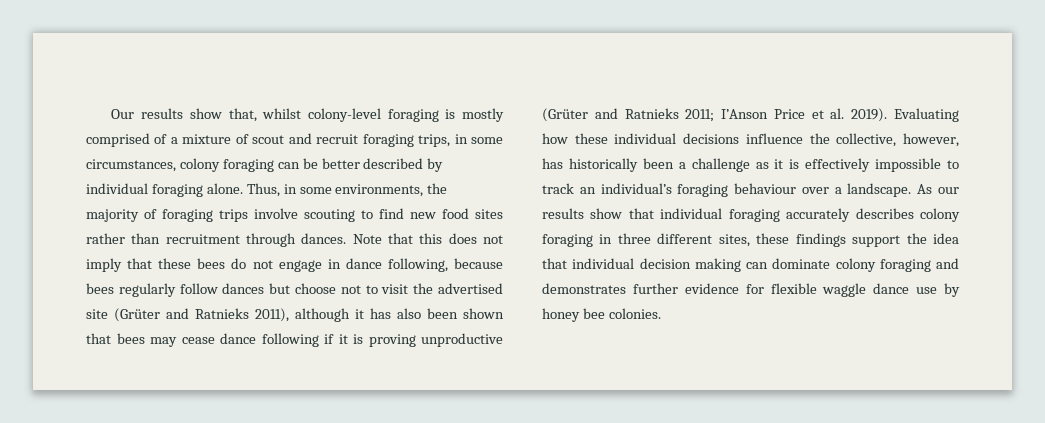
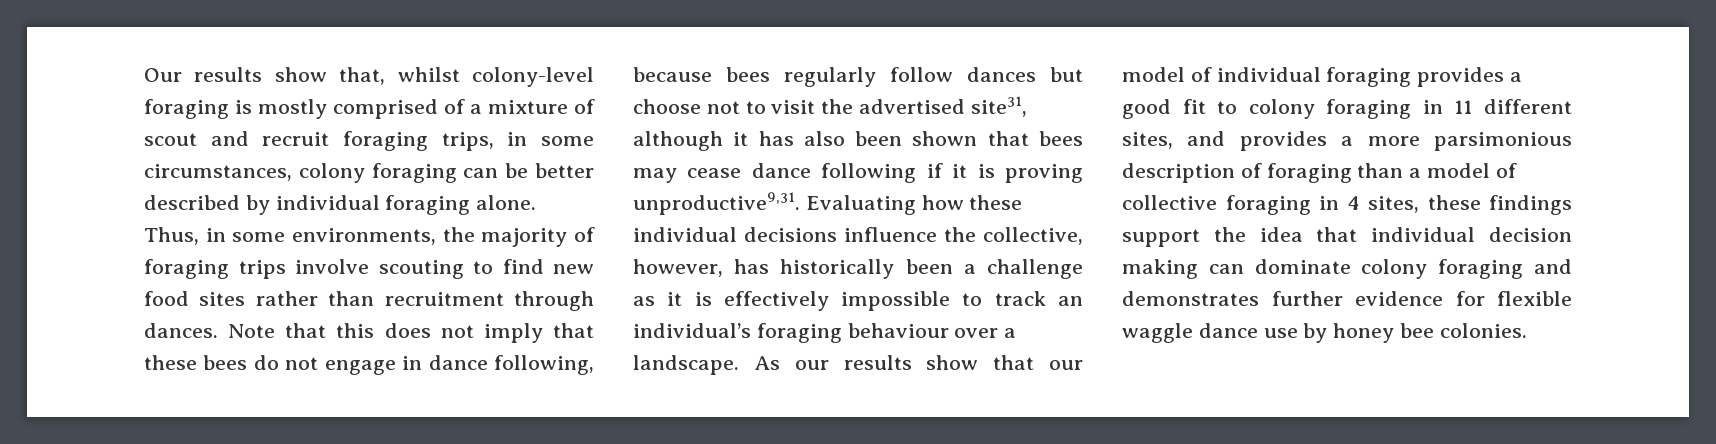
- Note that this does not imply that these bees do not engage in dance following, because bees regularly follow dances but choose not to visit the advertised site (Grüter and Ratnieks 2011), although it has also been shown that bees may cease dance following if it is proving unproductive (Grüter and Ratnieks 2011; I’Anson Price et al. 2019).
+ Note that this does not imply that these bees do not engage in dance following, because bees regularly follow dances but choose not to visit the advertised site31, although it has also been shown that bees may cease dance following if it is proving unproductive9,31.
- As our results show that individual foraging accurately describes colony foraging in three different sites, these findings support the idea that individual decision making can dominate colony foraging and demonstrates further evidence for flexible waggle dance use by honey bee colonies.
+ As our results show that our model of individual foraging provides a good fit to colony foraging in 11 different sites, and provides a more parsimonious description of foraging than a model of collective foraging in 4 sites, these findings support the idea that individual decision making can dominate colony foraging and demonstrates further evidence for flexible waggle dance use by honey bee colonies.

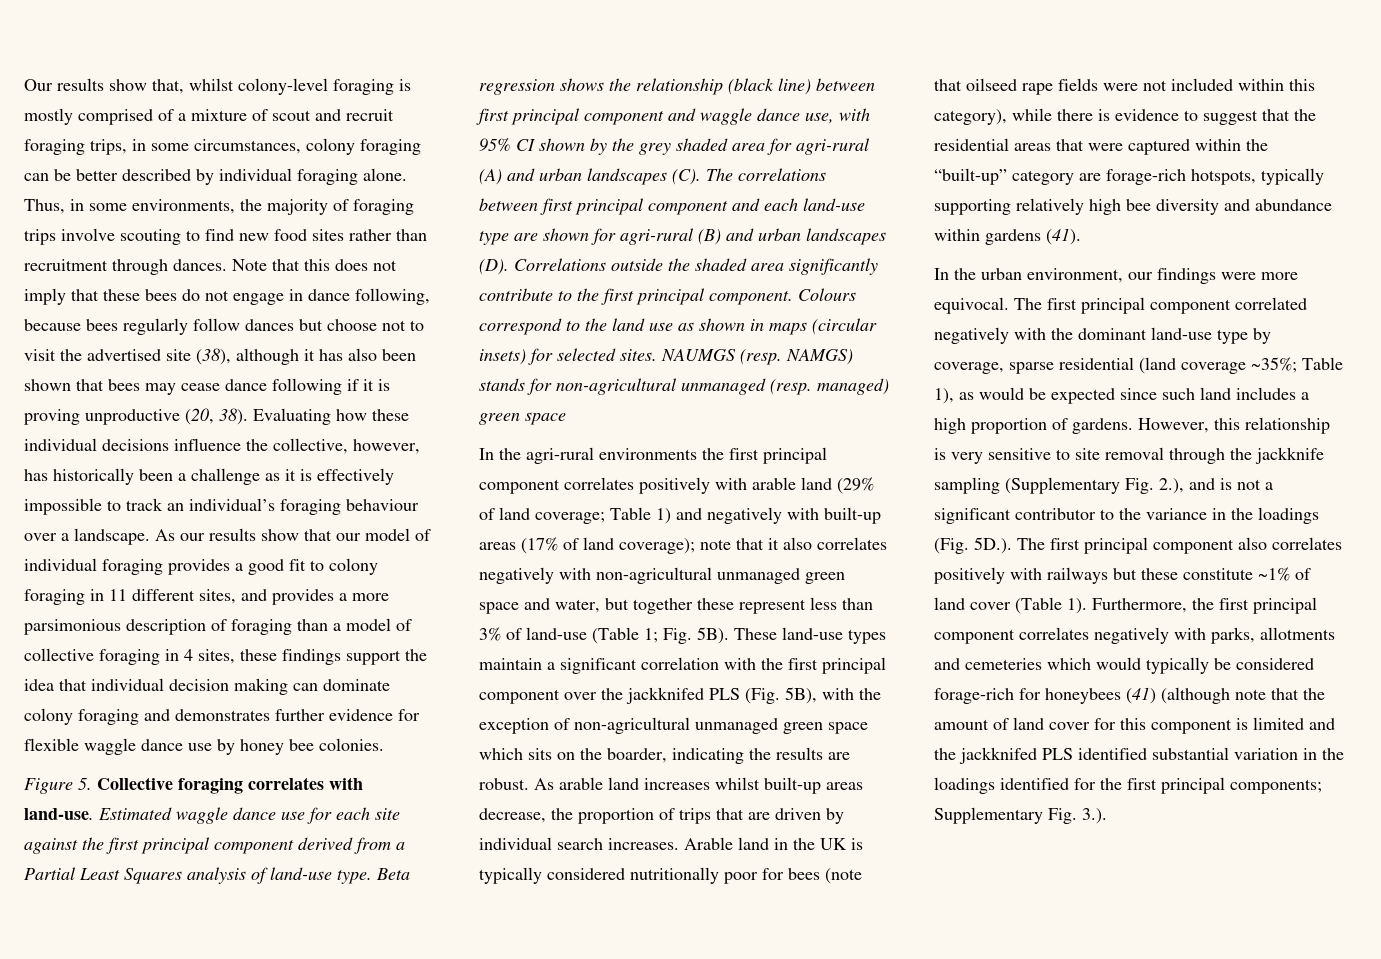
- Note that this does not imply that these bees do not engage in dance following, because bees regularly follow dances but choose not to visit the advertised site31, although it has also been shown that bees may cease dance following if it is proving unproductive9,31.
+ Note that this does not imply that these bees do not engage in dance following, because bees regularly follow dances but choose not to visit the advertised site (38), although it has also been shown that bees may cease dance following if it is proving unproductive (20, 38).
+ Figure 5. Collective foraging correlates with land-use. Estimated waggle dance use for each site against the first principal component derived from a Partial Least Squares analysis of land-use type. Beta regression shows the relationship (black line) between first principal component and waggle dance use, with 95% CI shown by the grey shaded area for agri-rural (A) and urban landscapes (C). The correlations between first principal component and each land-use type are shown for agri-rural (B) and urban landscapes (D). Correlations outside the shaded area significantly contribute to the first principal component. Colours correspond to the land use as shown in maps (circular insets) for selected sites. NAUMGS (resp. NAMGS) stands for non-agricultural unmanaged (resp. managed) green space
+ In the agri-rural environments the first principal component correlates positively with arable land (29% of land coverage; Table 1) and negatively with built-up areas (17% of land coverage); note that it also correlates negatively with non-agricultural unmanaged green space and water, but together these represent less than 3% of land-use (Table 1; Fig. 5B). These land-use types maintain a significant correlation with the first principal component over the jackknifed PLS (Fig. 5B), with the exception of non-agricultural unmanaged green space which sits on the boarder, indicating the results are robust. As arable land increases whilst built-up areas decrease, the proportion of trips that are driven by individual search increases. Arable land in the UK is typically considered nutritionally poor for bees (note that oilseed rape fields were not included within this category), while there is evidence to suggest that the residential areas that were captured within the “built-up” category are forage-rich hotspots, typically supporting relatively high bee diversity and abundance within gardens (41).
+ In the urban environment, our findings were more equivocal. The first principal component correlated negatively with the dominant land-use type by coverage, sparse residential (land coverage ~35%; Table 1), as would be expected since such land includes a high proportion of gardens. However, this relationship is very sensitive to site removal through the jackknife sampling (Supplementary Fig. 2.), and is not a significant contributor to the variance in the loadings (Fig. 5D.). The first principal component also correlates positively with railways but these constitute ~1% of land cover (Table 1). Furthermore, the first principal component correlates negatively with parks, allotments and cemeteries which would typically be considered forage-rich for honeybees (41) (although note that the amount of land cover for this component is limited and the jackknifed PLS identified substantial variation in the loadings identified for the first principal components; Supplementary Fig. 3.).

